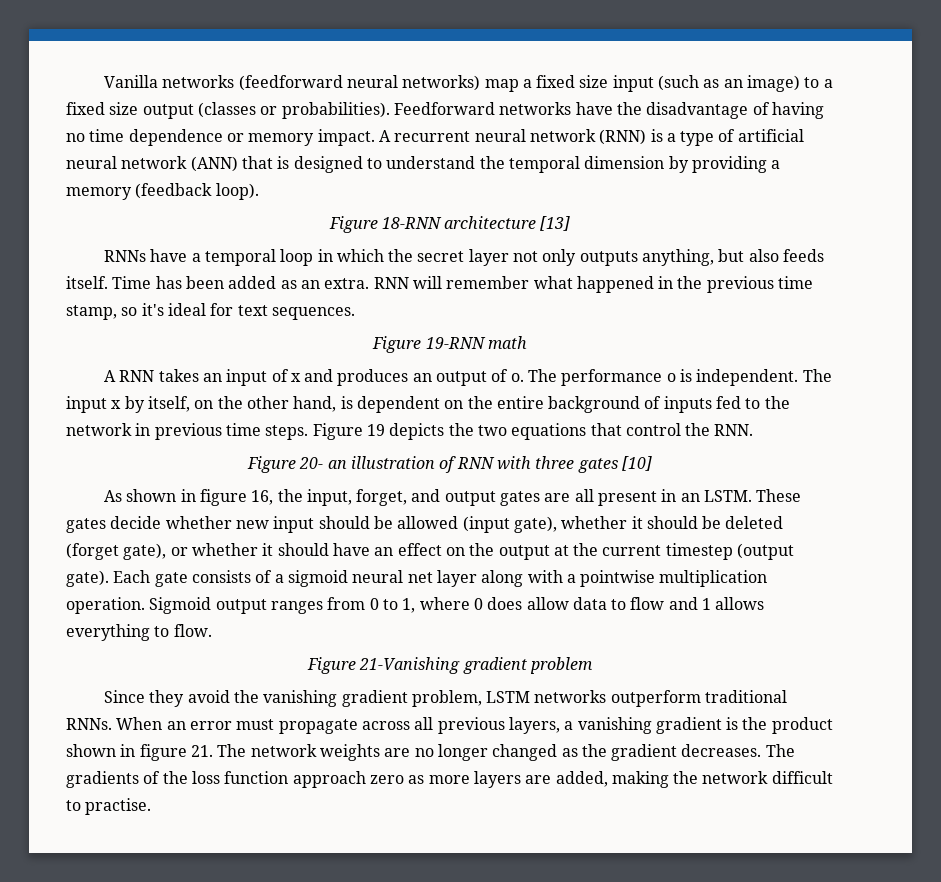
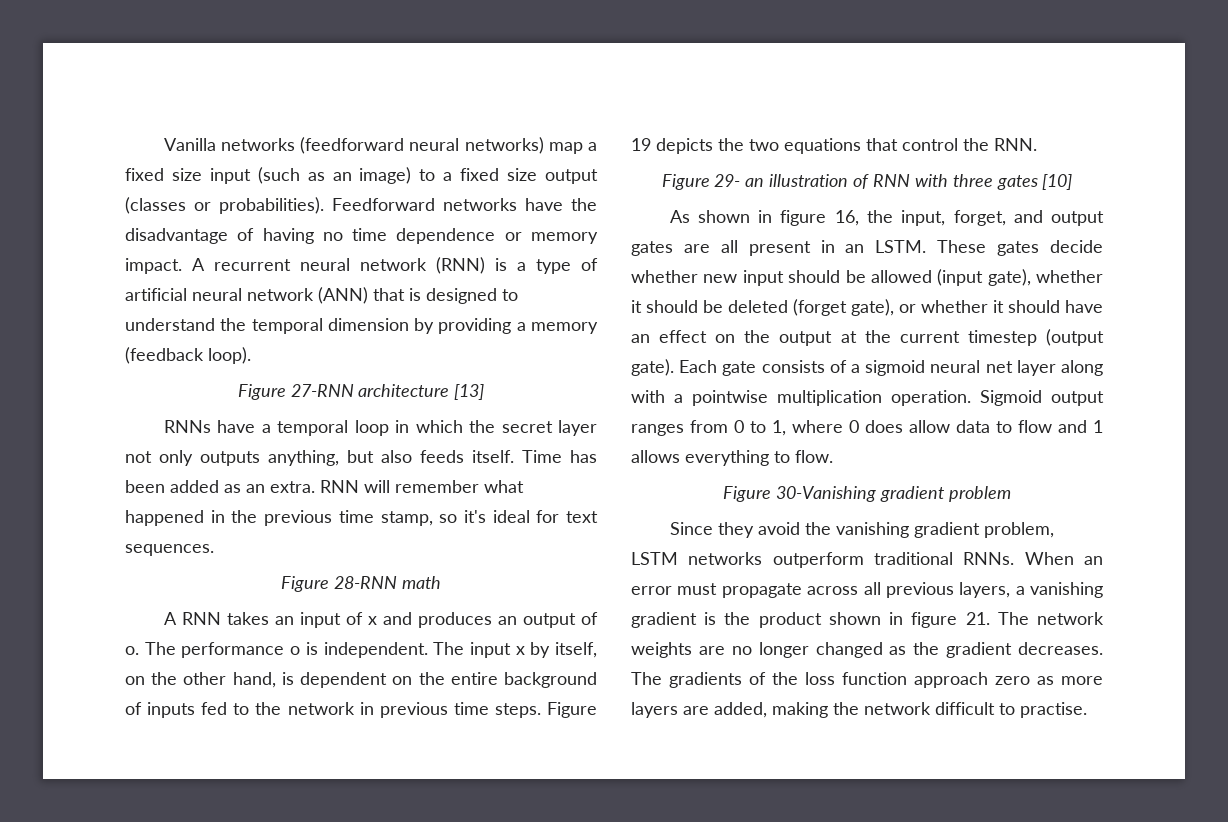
- Figure 18-RNN architecture [13]
+ Figure 27-RNN architecture [13]
- Figure 19-RNN math
+ Figure 28-RNN math
- Figure 20- an illustration of RNN with three gates [10]
+ Figure 29- an illustration of RNN with three gates [10]
- Figure 21-Vanishing gradient problem
+ Figure 30-Vanishing gradient problem

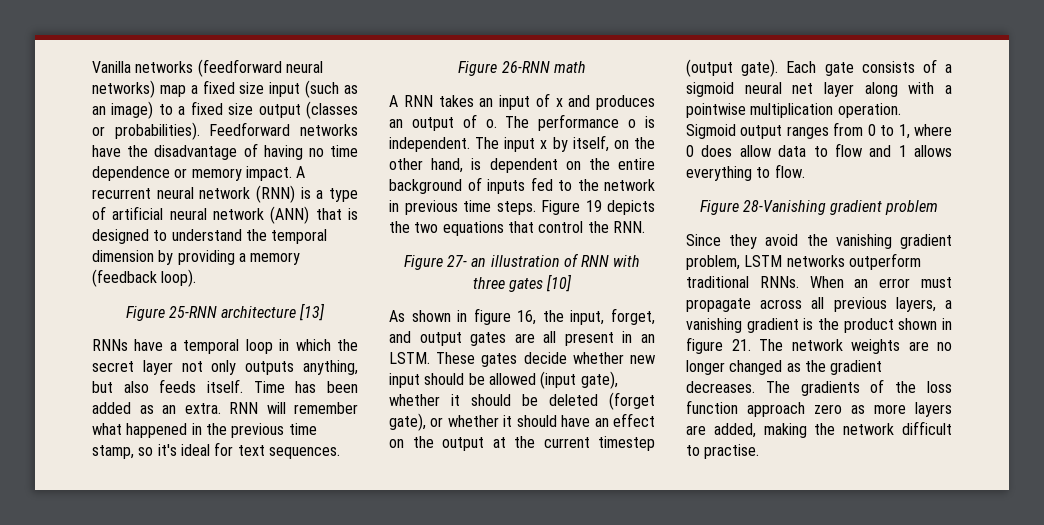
- Figure 27-RNN architecture [13]
+ Figure 25-RNN architecture [13]
- Figure 28-RNN math
+ Figure 26-RNN math
- Figure 29- an illustration of RNN with three gates [10]
+ Figure 27- an illustration of RNN with three gates [10]
- Figure 30-Vanishing gradient problem
+ Figure 28-Vanishing gradient problem

